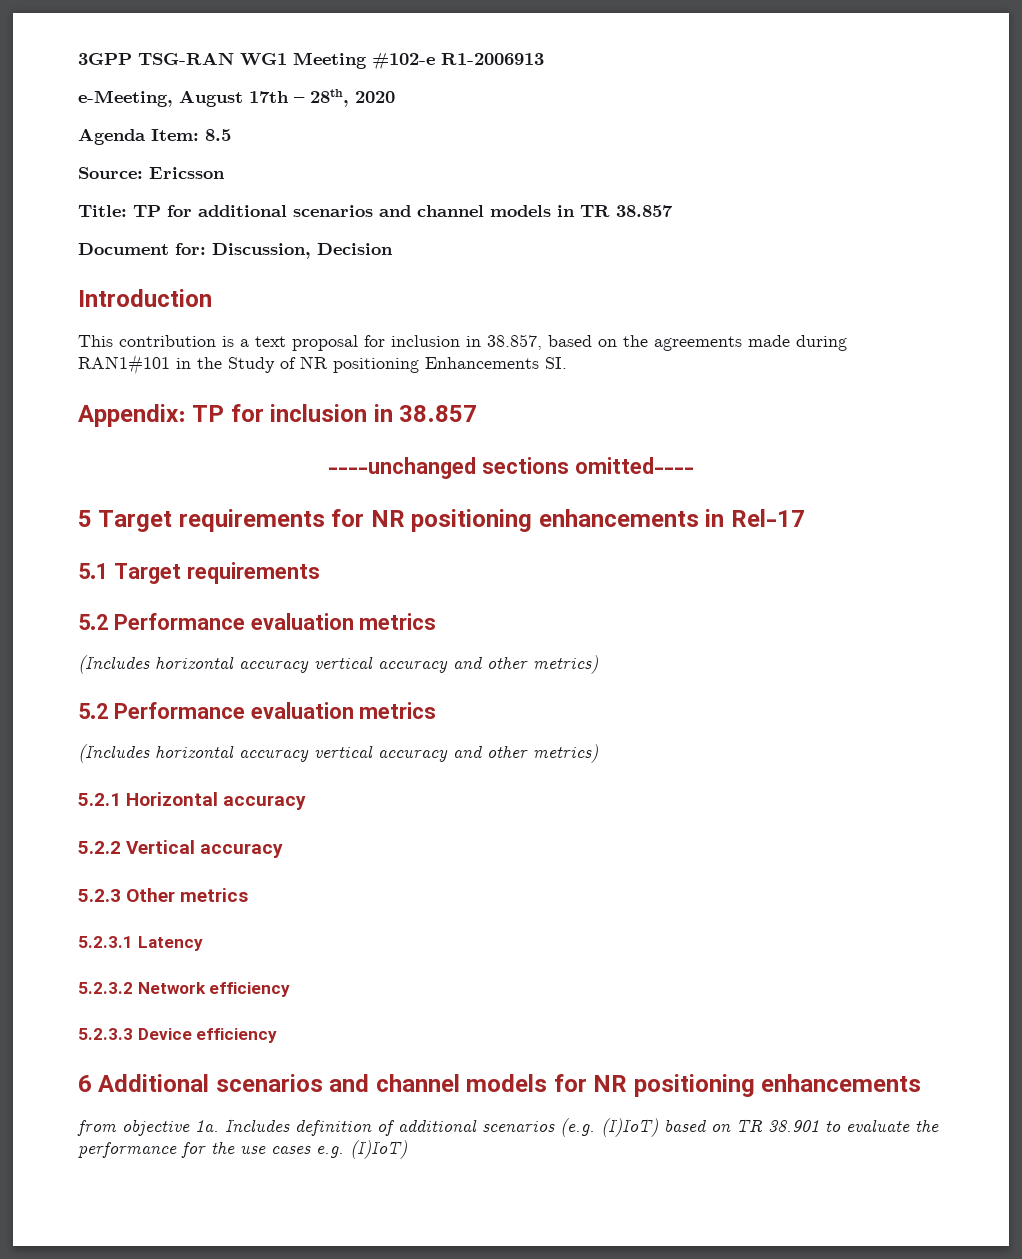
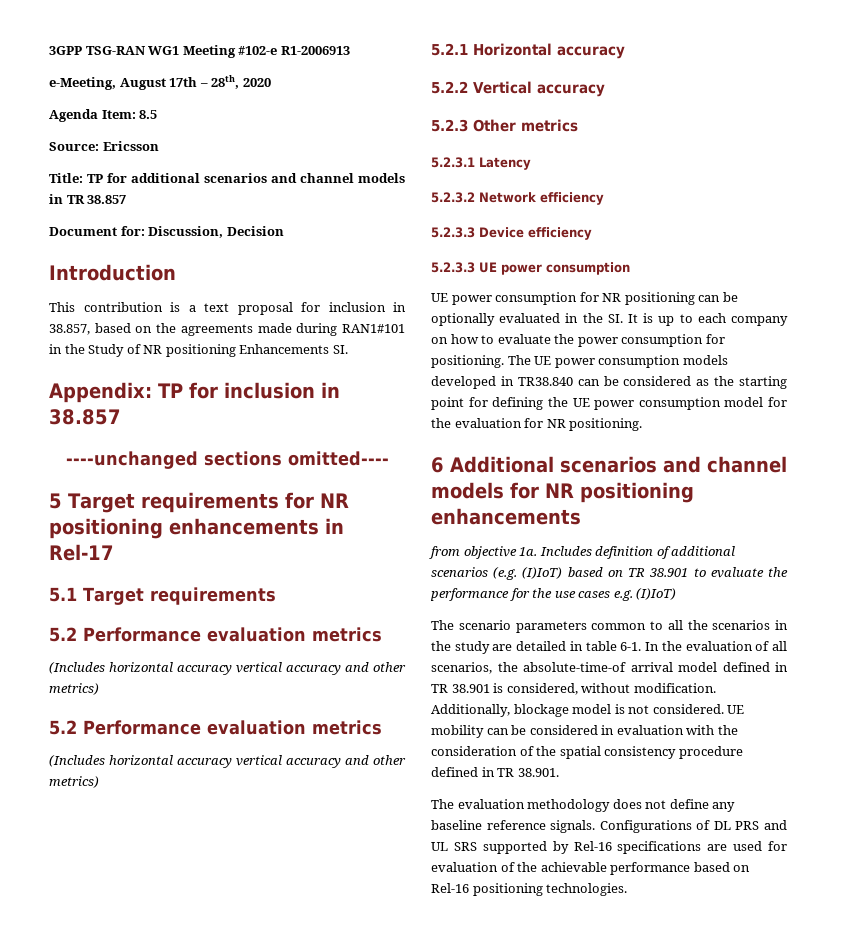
+ 5.2.3.3 UE power consumption
+ UE power consumption for NR positioning can be optionally evaluated in the SI. It is up to each company on how to evaluate the power consumption for positioning. The UE power consumption models developed in TR38.840 can be considered as the starting point for defining the UE power consumption model for the evaluation for NR positioning.
+ The scenario parameters common to all the scenarios in the study are detailed in table 6-1. In the evaluation of all scenarios, the absolute-time-of arrival model defined in TR 38.901 is considered, without modification. Additionally, blockage model is not considered. UE mobility can be considered in evaluation with the consideration of the spatial consistency procedure defined in TR 38.901.
+ The evaluation methodology does not define any baseline reference signals. Configurations of DL PRS and UL SRS supported by Rel-16 specifications are used for evaluation of the achievable performance based on Rel-16 positioning technologies.

